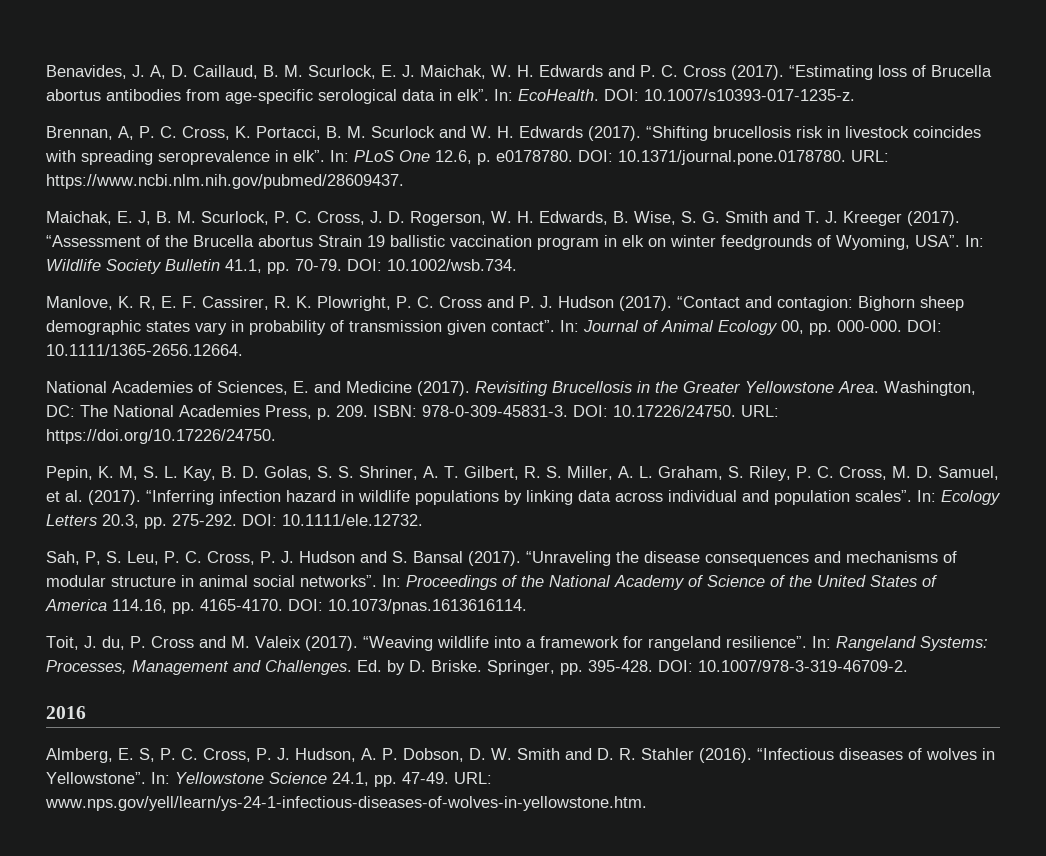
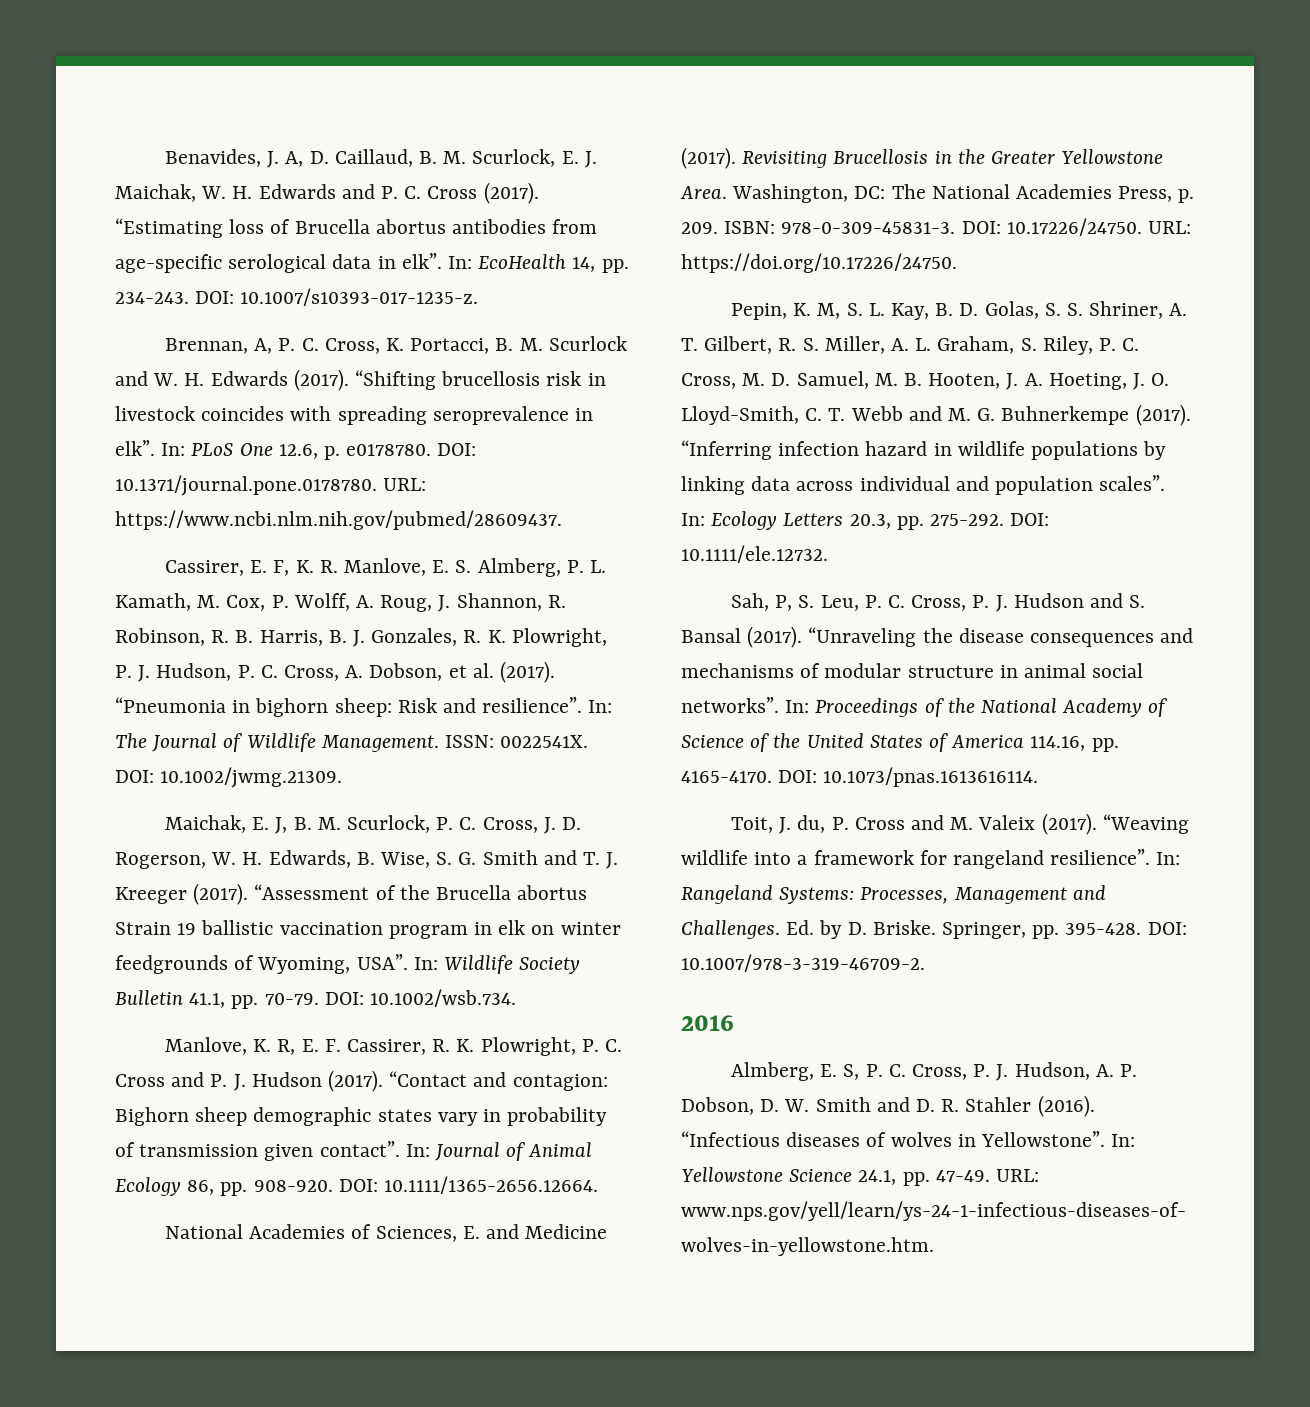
- In: EcoHealth.
+ In: EcoHealth 14, pp. 234-243.
+ Cassirer, E. F, K. R. Manlove, E. S. Almberg, P. L. Kamath, M. Cox, P. Wolff, A. Roug, J. Shannon, R. Robinson, R. B. Harris, B. J. Gonzales, R. K. Plowright, P. J. Hudson, P. C. Cross, A. Dobson, et al. (2017). “Pneumonia in bighorn sheep: Risk and resilience”. In: The Journal of Wildlife Management. ISSN: 0022541X. DOI: 10.1002/jwmg.21309.
- In: Journal of Animal Ecology 00, pp. 000-000.
+ In: Journal of Animal Ecology 86, pp. 908-920.
- Pepin, K. M, S. L. Kay, B. D. Golas, S. S. Shriner, A. T. Gilbert, R. S. Miller, A. L. Graham, S. Riley, P. C. Cross, M. D. Samuel, et al. (2017).
+ Pepin, K. M, S. L. Kay, B. D. Golas, S. S. Shriner, A. T. Gilbert, R. S. Miller, A. L. Graham, S. Riley, P. C. Cross, M. D. Samuel, M. B. Hooten, J. A. Hoeting, J. O. Lloyd-Smith, C. T. Webb and M. G. Buhnerkempe (2017).

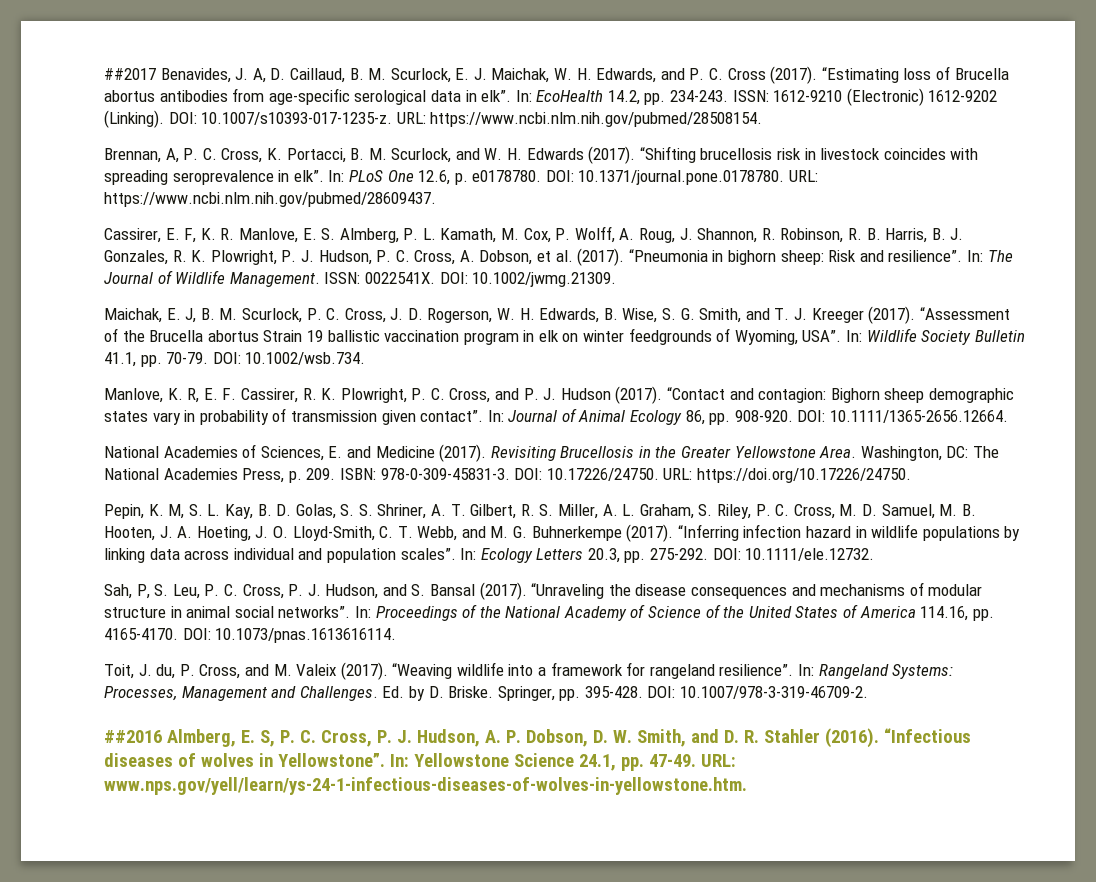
- Benavides, J. A, D. Caillaud, B. M. Scurlock, E. J. Maichak, W. H. Edwards and P. C. Cross (2017).
+ ##2017 Benavides, J. A, D. Caillaud, B. M. Scurlock, E. J. Maichak, W. H. Edwards, and P. C. Cross (2017).
- In: EcoHealth 14, pp. 234-243.
+ In: EcoHealth 14.2, pp. 234-243.
+ ISSN: 1612-9210 (Electronic) 1612-9202 (Linking).
- DOI: 10.1007/s10393-017-1235-z.
+ DOI: 10.1007/s10393-017-1235-z. URL: https://www.ncbi.nlm.nih.gov/pubmed/28508154.
- Brennan, A, P. C. Cross, K. Portacci, B. M. Scurlock and W. H. Edwards (2017).
+ Brennan, A, P. C. Cross, K. Portacci, B. M. Scurlock, and W. H. Edwards (2017).
- Maichak, E. J, B. M. Scurlock, P. C. Cross, J. D. Rogerson, W. H. Edwards, B. Wise, S. G. Smith and T. J. Kreeger (2017).
+ Maichak, E. J, B. M. Scurlock, P. C. Cross, J. D. Rogerson, W. H. Edwards, B. Wise, S. G. Smith, and T. J. Kreeger (2017).
- Manlove, K. R, E. F. Cassirer, R. K. Plowright, P. C. Cross and P. J. Hudson (2017).
+ Manlove, K. R, E. F. Cassirer, R. K. Plowright, P. C. Cross, and P. J. Hudson (2017).
- Pepin, K. M, S. L. Kay, B. D. Golas, S. S. Shriner, A. T. Gilbert, R. S. Miller, A. L. Graham, S. Riley, P. C. Cross, M. D. Samuel, M. B. Hooten, J. A. Hoeting, J. O. Lloyd-Smith, C. T. Webb and M. G. Buhnerkempe (2017).
+ Pepin, K. M, S. L. Kay, B. D. Golas, S. S. Shriner, A. T. Gilbert, R. S. Miller, A. L. Graham, S. Riley, P. C. Cross, M. D. Samuel, M. B. Hooten, J. A. Hoeting, J. O. Lloyd-Smith, C. T. Webb, and M. G. Buhnerkempe (2017).
- Sah, P, S. Leu, P. C. Cross, P. J. Hudson and S. Bansal (2017).
+ Sah, P, S. Leu, P. C. Cross, P. J. Hudson, and S. Bansal (2017).
- Toit, J. du, P. Cross and M. Valeix (2017).
+ Toit, J. du, P. Cross, and M. Valeix (2017).
- 2016
- Almberg, E. S, P. C. Cross, P. J. Hudson, A. P. Dobson, D. W. Smith and D. R. Stahler (2016).
+ ##2016 Almberg, E. S, P. C. Cross, P. J. Hudson, A. P. Dobson, D. W. Smith, and D. R. Stahler (2016).

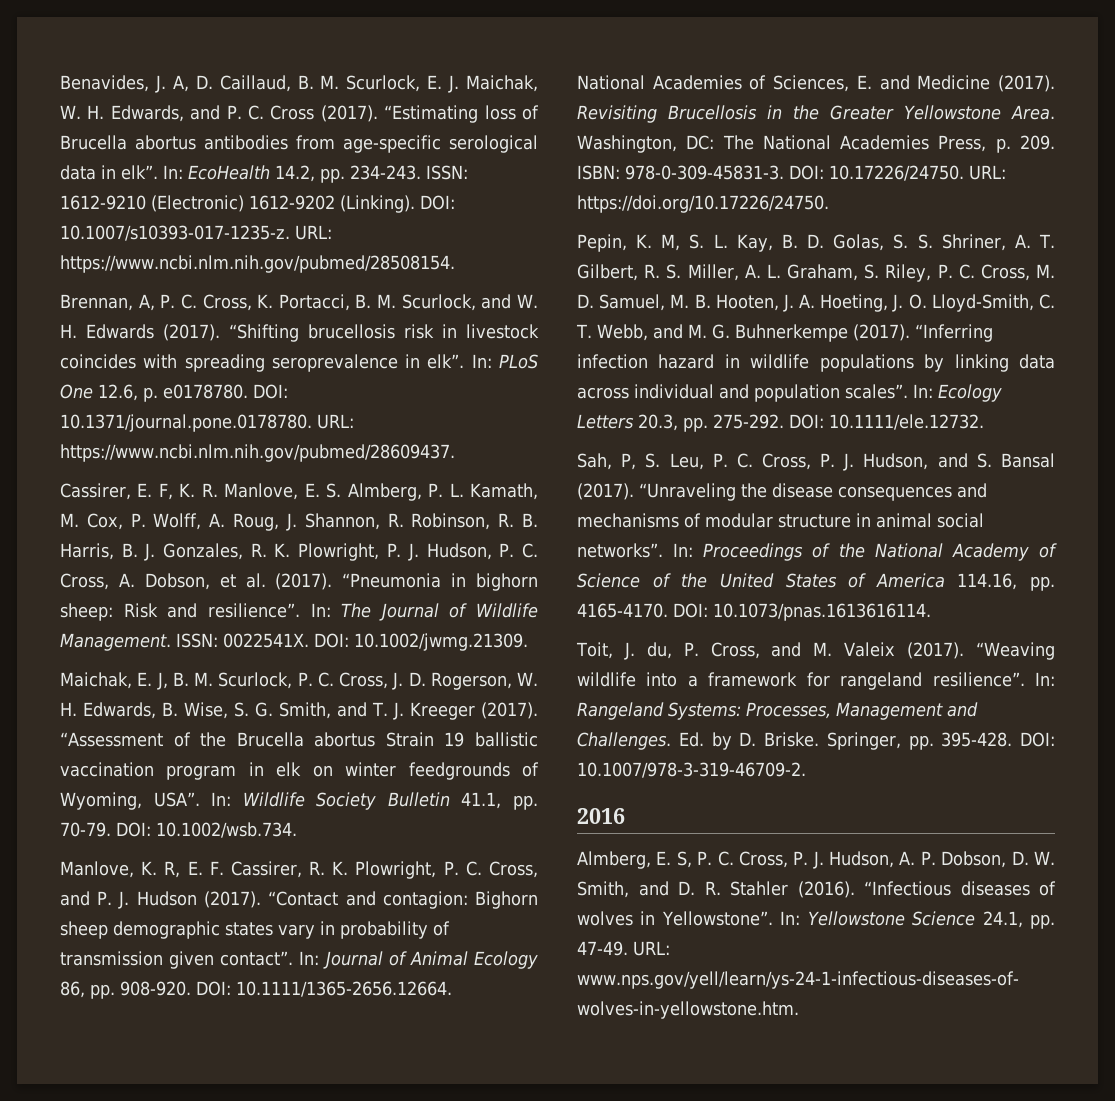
- ##2017 Benavides, J. A, D. Caillaud, B. M. Scurlock, E. J. Maichak, W. H. Edwards, and P. C. Cross (2017).
+ Benavides, J. A, D. Caillaud, B. M. Scurlock, E. J. Maichak, W. H. Edwards, and P. C. Cross (2017).
- ##2016 Almberg, E. S, P. C. Cross, P. J. Hudson, A. P. Dobson, D. W. Smith, and D. R. Stahler (2016).
+ 2016
+ Almberg, E. S, P. C. Cross, P. J. Hudson, A. P. Dobson, D. W. Smith, and D. R. Stahler (2016).

